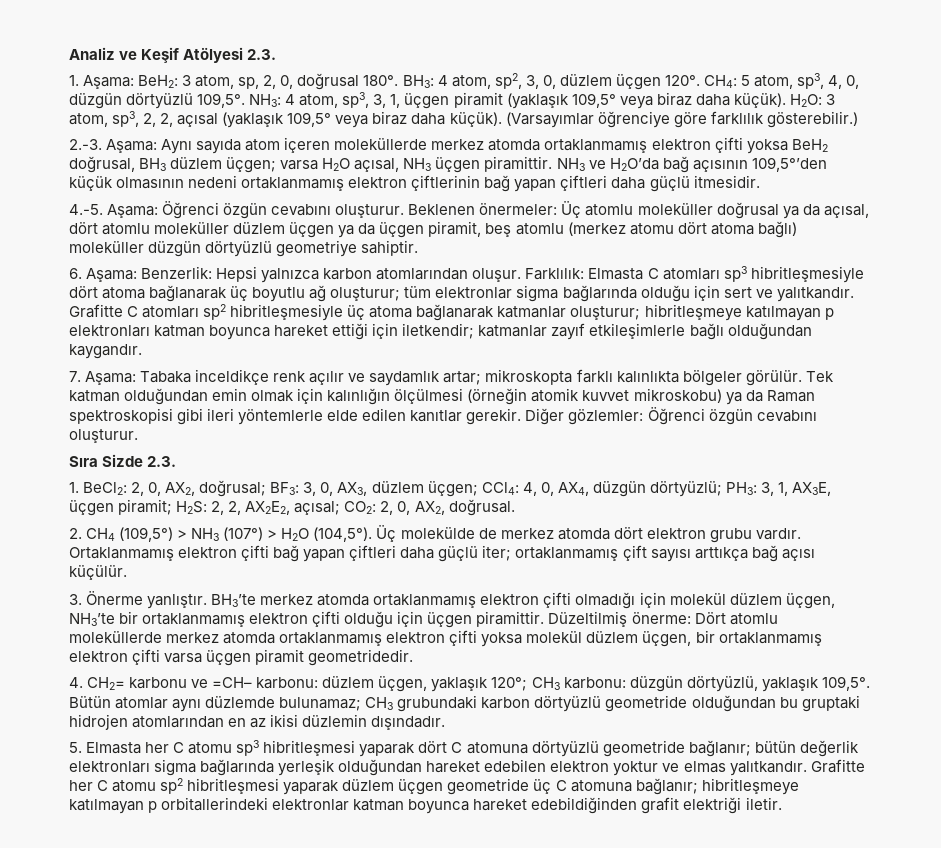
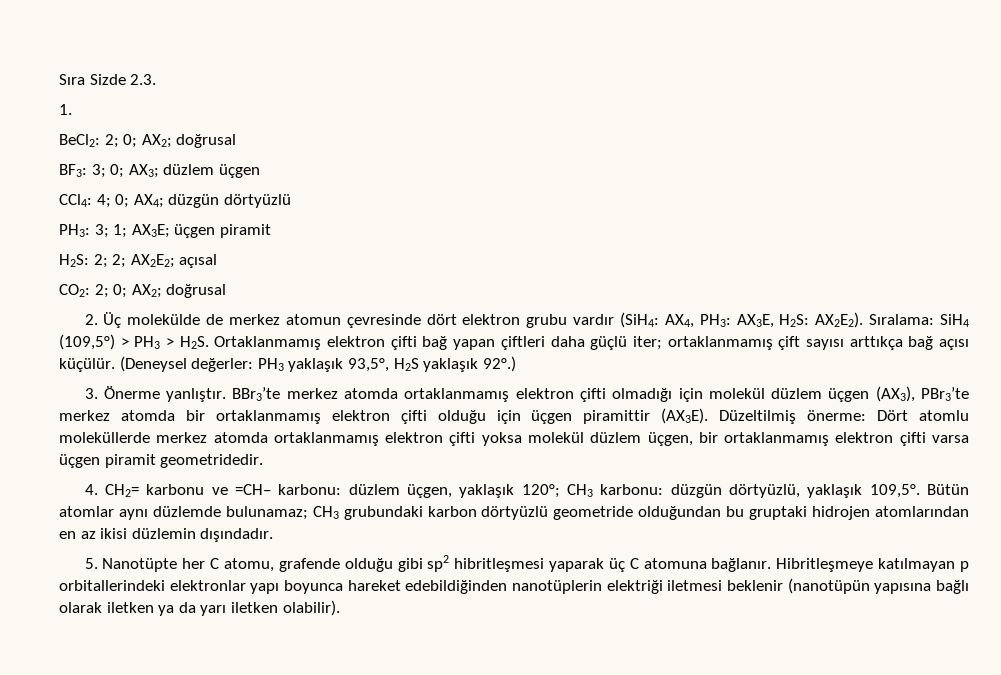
- Analiz ve Keşif Atölyesi 2.3.
- 1. Aşama: BeH2: 3 atom, sp, 2, 0, doğrusal 180°. BH3: 4 atom, sp2, 3, 0, düzlem üçgen 120°. CH4: 5 atom, sp3, 4, 0, düzgün dörtyüzlü 109,5°. NH3: 4 atom, sp3, 3, 1, üçgen piramit (yaklaşık 109,5° veya biraz daha küçük). H2O: 3 atom, sp3, 2, 2, açısal (yaklaşık 109,5° veya biraz daha küçük). (Varsayımlar öğrenciye göre farklılık gösterebilir.)
- 2.-3. Aşama: Aynı sayıda atom içeren moleküllerde merkez atomda ortaklanmamış elektron çifti yoksa BeH2 doğrusal, BH3 düzlem üçgen; varsa H2O açısal, NH3 üçgen piramittir. NH3 ve H2O’da bağ açısının 109,5°’den küçük olmasının nedeni ortaklanmamış elektron çiftlerinin bağ yapan çiftleri daha güçlü itmesidir.
- 4.-5. Aşama: Öğrenci özgün cevabını oluşturur. Beklenen önermeler: Üç atomlu moleküller doğrusal ya da açısal, dört atomlu moleküller düzlem üçgen ya da üçgen piramit, beş atomlu (merkez atomu dört atoma bağlı) moleküller düzgün dörtyüzlü geometriye sahiptir.
- 6. Aşama: Benzerlik: Hepsi yalnızca karbon atomlarından oluşur. Farklılık: Elmasta C atomları sp3 hibritleşmesiyle dört atoma bağlanarak üç boyutlu ağ oluşturur; tüm elektronlar sigma bağlarında olduğu için sert ve yalıtkandır. Grafitte C atomları sp2 hibritleşmesiyle üç atoma bağlanarak katmanlar oluşturur; hibritleşmeye katılmayan p elektronları katman boyunca hareket ettiği için iletkendir; katmanlar zayıf etkileşimlerle bağlı olduğundan kaygandır.
- 7. Aşama: Tabaka inceldikçe renk açılır ve saydamlık artar; mikroskopta farklı kalınlıkta bölgeler görülür. Tek katman olduğundan emin olmak için kalınlığın ölçülmesi (örneğin atomik kuvvet mikroskobu) ya da Raman spektroskopisi gibi ileri yöntemlerle elde edilen kanıtlar gerekir. Diğer gözlemler: Öğrenci özgün cevabını oluşturur.
  Sıra Sizde 2.3.
- 1. BeCl2: 2, 0, AX2, doğrusal; BF3: 3, 0, AX3, düzlem üçgen; CCl4: 4, 0, AX4, düzgün dörtyüzlü; PH3: 3, 1, AX3E, üçgen piramit; H2S: 2, 2, AX2E2, açısal; CO2: 2, 0, AX2, doğrusal.
- 2. CH4 (109,5°) > NH3 (107°) > H2O (104,5°). Üç molekülde de merkez atomda dört elektron grubu vardır. Ortaklanmamış elektron çifti bağ yapan çiftleri daha güçlü iter; ortaklanmamış çift sayısı arttıkça bağ açısı küçülür.
+ 1.
+ BeCl2: 2; 0; AX2; doğrusal
+ BF3: 3; 0; AX3; düzlem üçgen
+ CCl4: 4; 0; AX4; düzgün dörtyüzlü
+ PH3: 3; 1; AX3E; üçgen piramit
+ H2S: 2; 2; AX2E2; açısal
+ CO2: 2; 0; AX2; doğrusal
+ 2. Üç molekülde de merkez atomun çevresinde dört elektron grubu vardır (SiH4: AX4, PH3: AX3E, H2S: AX2E2). Sıralama: SiH4 (109,5°) > PH3 > H2S. Ortaklanmamış elektron çifti bağ yapan çiftleri daha güçlü iter; ortaklanmamış çift sayısı arttıkça bağ açısı küçülür. (Deneysel değerler: PH3 yaklaşık 93,5°, H2S yaklaşık 92°.)
- BH3’te merkez atomda ortaklanmamış elektron çifti olmadığı için molekül düzlem üçgen, NH3’te bir ortaklanmamış elektron çifti olduğu için üçgen piramittir.
+ BBr3’te merkez atomda ortaklanmamış elektron çifti olmadığı için molekül düzlem üçgen (AX3), PBr3’te merkez atomda bir ortaklanmamış elektron çifti olduğu için üçgen piramittir (AX3E).
- 5. Elmasta her C atomu sp3 hibritleşmesi yaparak dört C atomuna dörtyüzlü geometride bağlanır; bütün değerlik elektronları sigma bağlarında yerleşik olduğundan hareket edebilen elektron yoktur ve elmas yalıtkandır. Grafitte her C atomu sp2 hibritleşmesi yaparak düzlem üçgen geometride üç C atomuna bağlanır; hibritleşmeye katılmayan p orbitallerindeki elektronlar katman boyunca hareket edebildiğinden grafit elektriği iletir.
+ 5. Nanotüpte her C atomu, grafende olduğu gibi sp2 hibritleşmesi yaparak üç C atomuna bağlanır. Hibritleşmeye katılmayan p orbitallerindeki elektronlar yapı boyunca hareket edebildiğinden nanotüplerin elektriği iletmesi beklenir (nanotüpün yapısına bağlı olarak iletken ya da yarı iletken olabilir).

